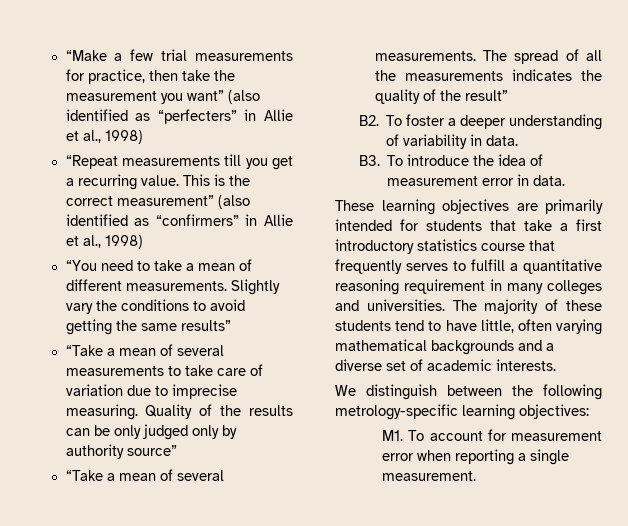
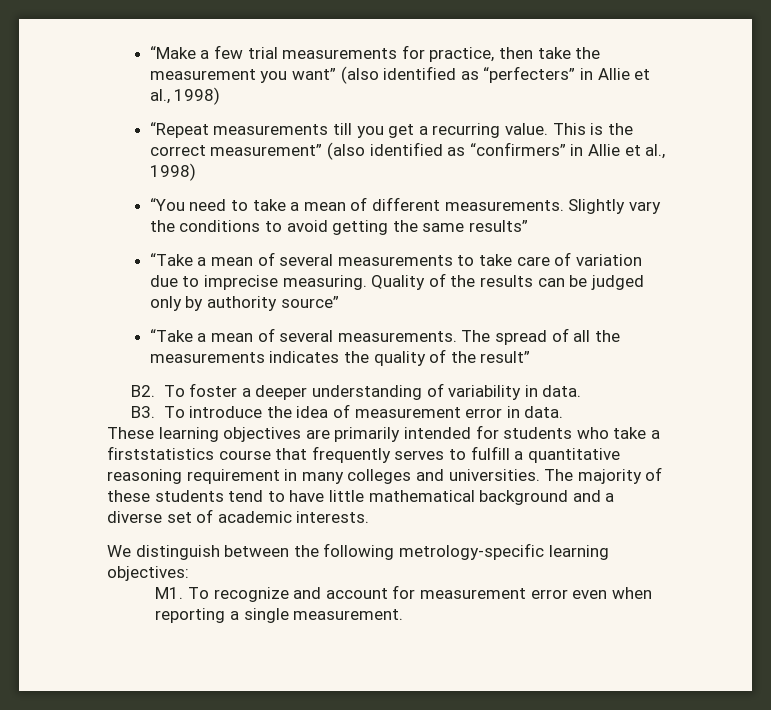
- Quality of the results can be only judged only by authority source”
+ Quality of the results can be judged only by authority source”
- These learning objectives are primarily intended for students that take a first introductory statistics course that frequently serves to fulfill a quantitative reasoning requirement in many colleges and universities.
+ These learning objectives are primarily intended for students who take a firststatistics course that frequently serves to fulfill a quantitative reasoning requirement in many colleges and universities.
- The majority of these students tend to have little, often varying mathematical backgrounds and a diverse set of academic interests.
+ The majority of these students tend to have little mathematical background and a diverse set of academic interests.
- M1. To account for measurement error when reporting a single measurement.
+ M1. To recognize and account for measurement error even when reporting a single measurement.

